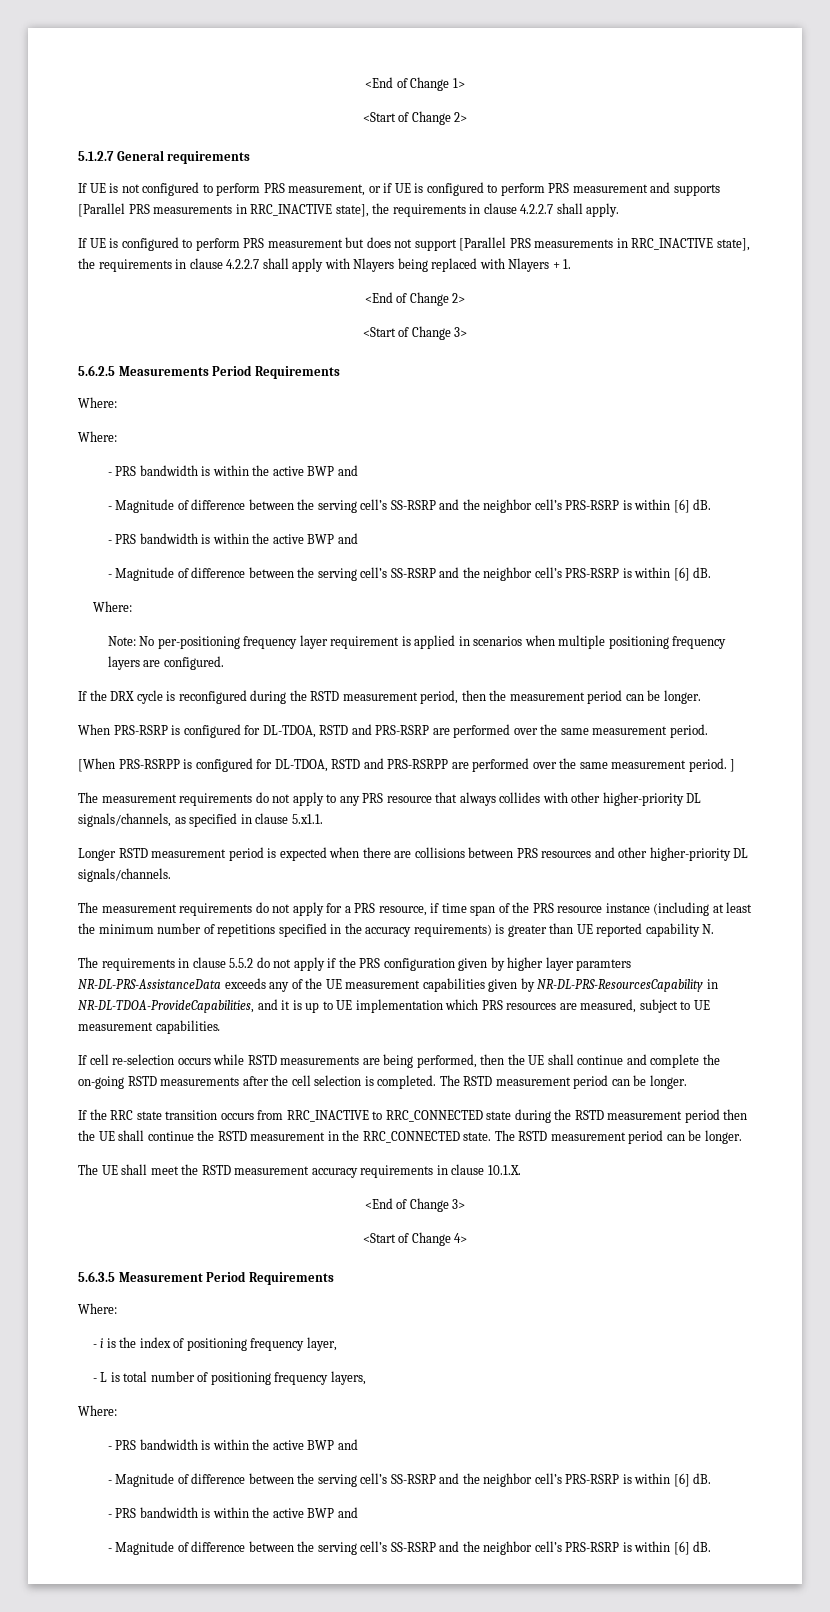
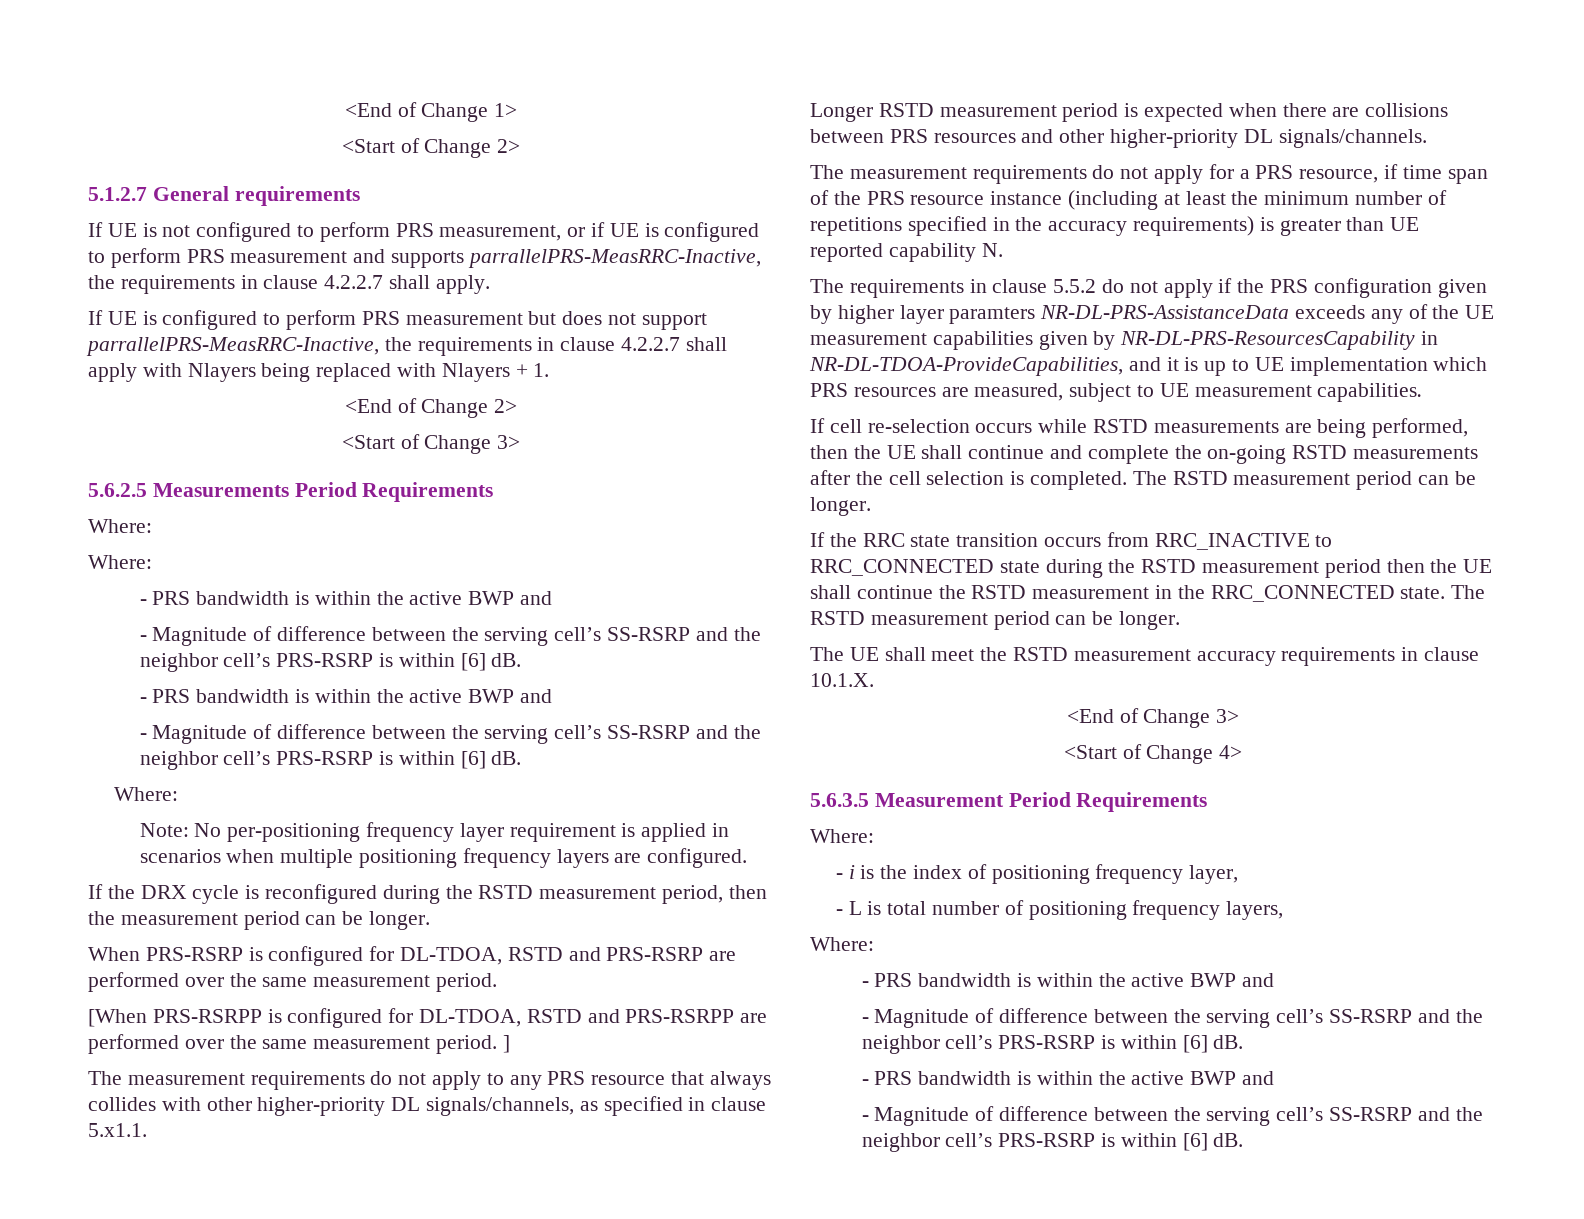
- If UE is not configured to perform PRS measurement, or if UE is configured to perform PRS measurement and supports [Parallel PRS measurements in RRC_INACTIVE state], the requirements in clause 4.2.2.7 shall apply.
+ If UE is not configured to perform PRS measurement, or if UE is configured to perform PRS measurement and supports parrallelPRS-MeasRRC-Inactive, the requirements in clause 4.2.2.7 shall apply.
- If UE is configured to perform PRS measurement but does not support [Parallel PRS measurements in RRC_INACTIVE state], the requirements in clause 4.2.2.7 shall apply with Nlayers being replaced with Nlayers + 1.
+ If UE is configured to perform PRS measurement but does not support parrallelPRS-MeasRRC-Inactive, the requirements in clause 4.2.2.7 shall apply with Nlayers being replaced with Nlayers + 1.

